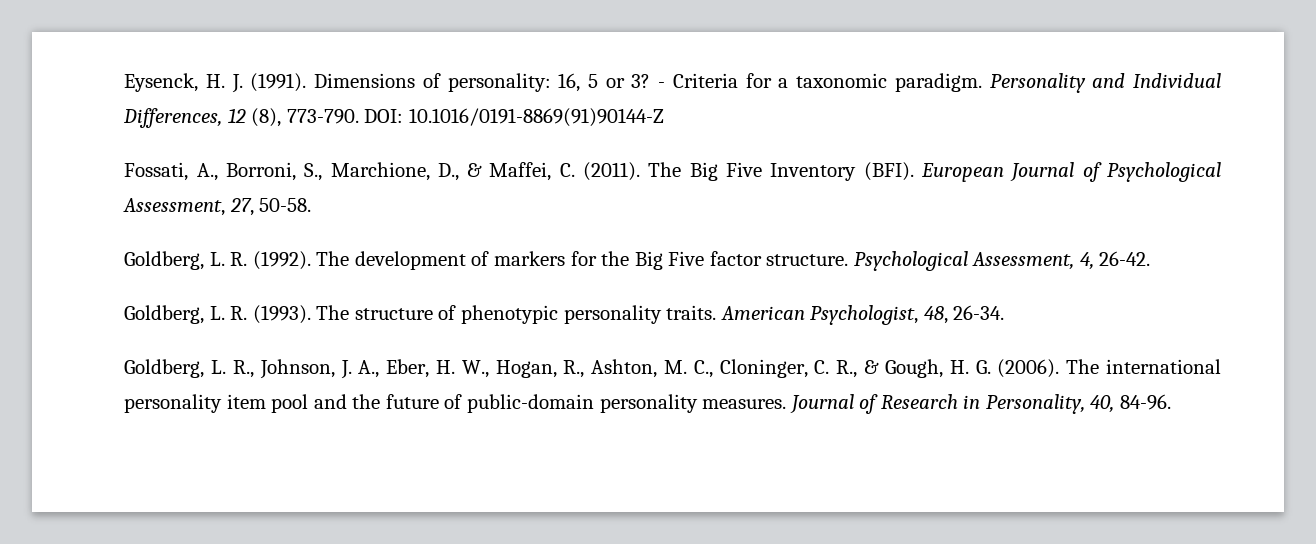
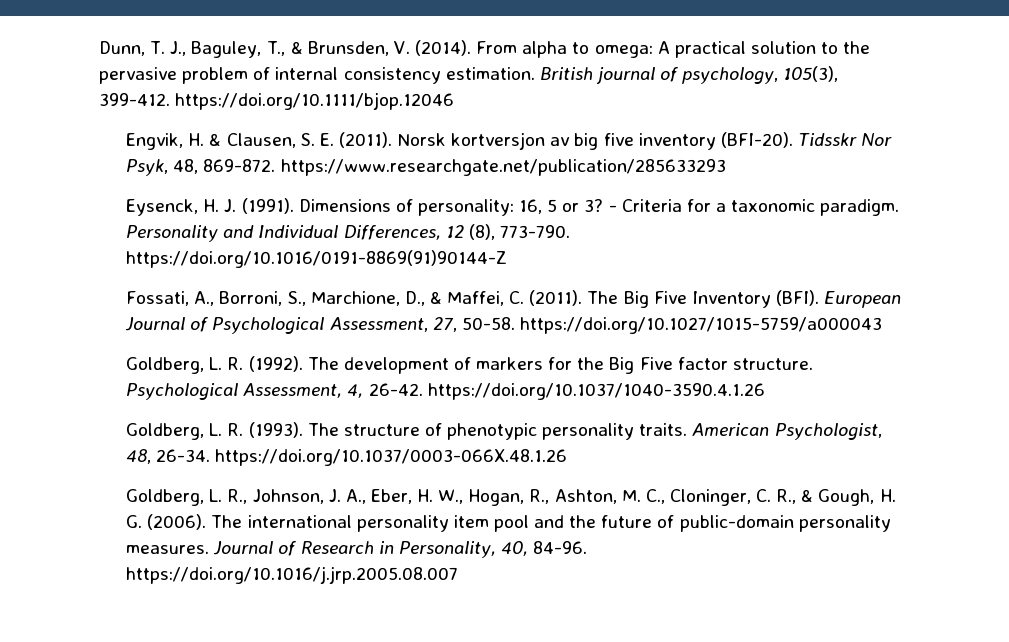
+ Dunn, T. J., Baguley, T., & Brunsden, V. (2014). From alpha to omega: A practical solution to the pervasive problem of internal consistency estimation. British journal of psychology, 105(3), 399-412. https://doi.org/10.1111/bjop.12046
+ Engvik, H. & Clausen, S. E. (2011). Norsk kortversjon av big five inventory (BFI-20). Tidsskr Nor Psyk, 48, 869-872. https://www.researchgate.net/publication/285633293
- Personality and Individual Differences, 12 (8), 773-790. DOI: 10.1016/0191-8869(91)90144-Z
+ Personality and Individual Differences, 12 (8), 773-790. https://doi.org/10.1016/0191-8869(91)90144-Z
- European Journal of Psychological Assessment, 27, 50-58.
+ European Journal of Psychological Assessment, 27, 50-58. https://doi.org/10.1027/1015-5759/a000043
- Psychological Assessment, 4, 26-42.
+ Psychological Assessment, 4, 26-42. https://doi.org/10.1037/1040-3590.4.1.26
- American Psychologist, 48, 26-34.
+ American Psychologist, 48, 26-34. https://doi.org/10.1037/0003-066X.48.1.26
- Journal of Research in Personality, 40, 84-96.
+ Journal of Research in Personality, 40, 84-96. https://doi.org/10.1016/j.jrp.2005.08.007

